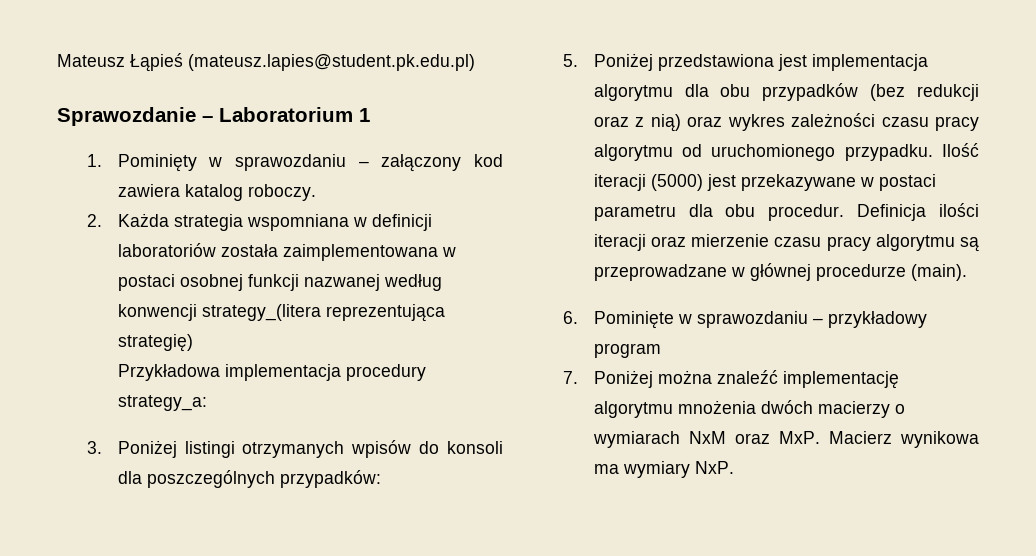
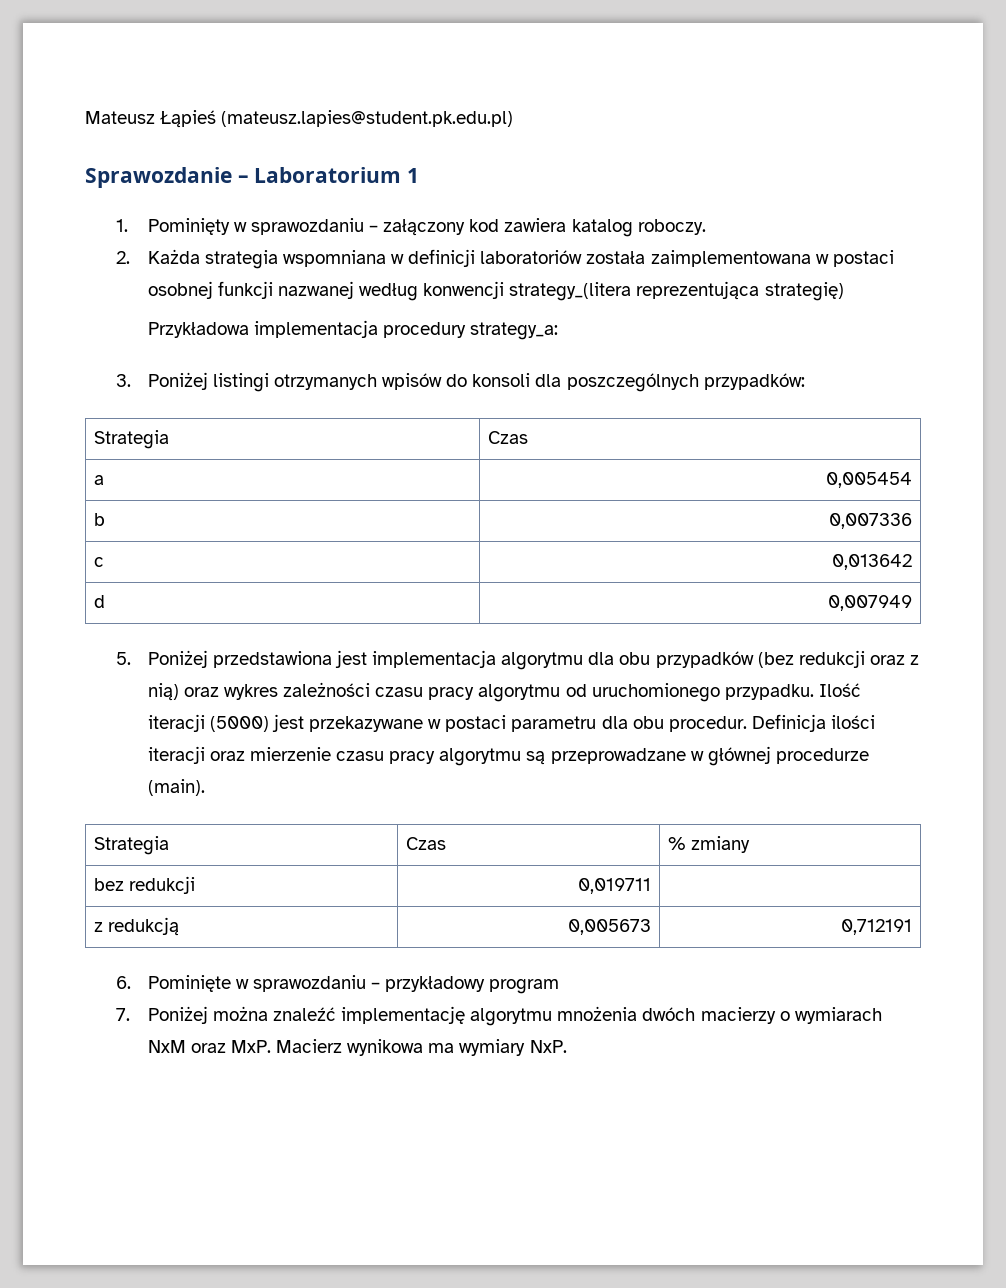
  3. Poniżej listingi otrzymanych wpisów do konsoli dla poszczególnych przypadków:
+ Strategia | Czas
+ a | 0,005454
+ b | 0,007336
+ c | 0,013642
+ d | 0,007949
+ Strategia | Czas | % zmiany
+ bez redukcji | 0,019711 |
+ z redukcją | 0,005673 | 0,712191

